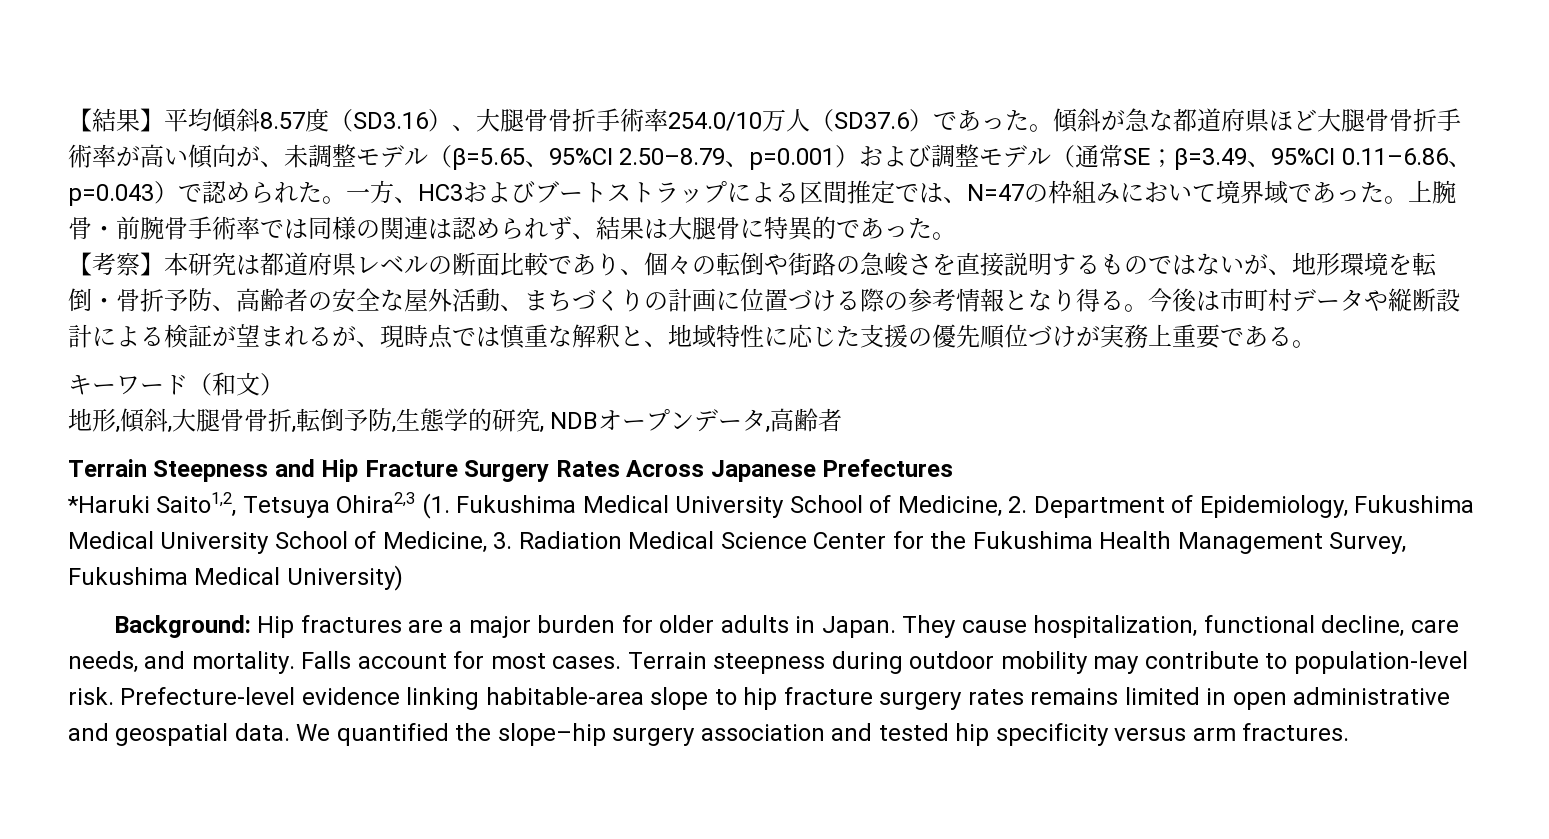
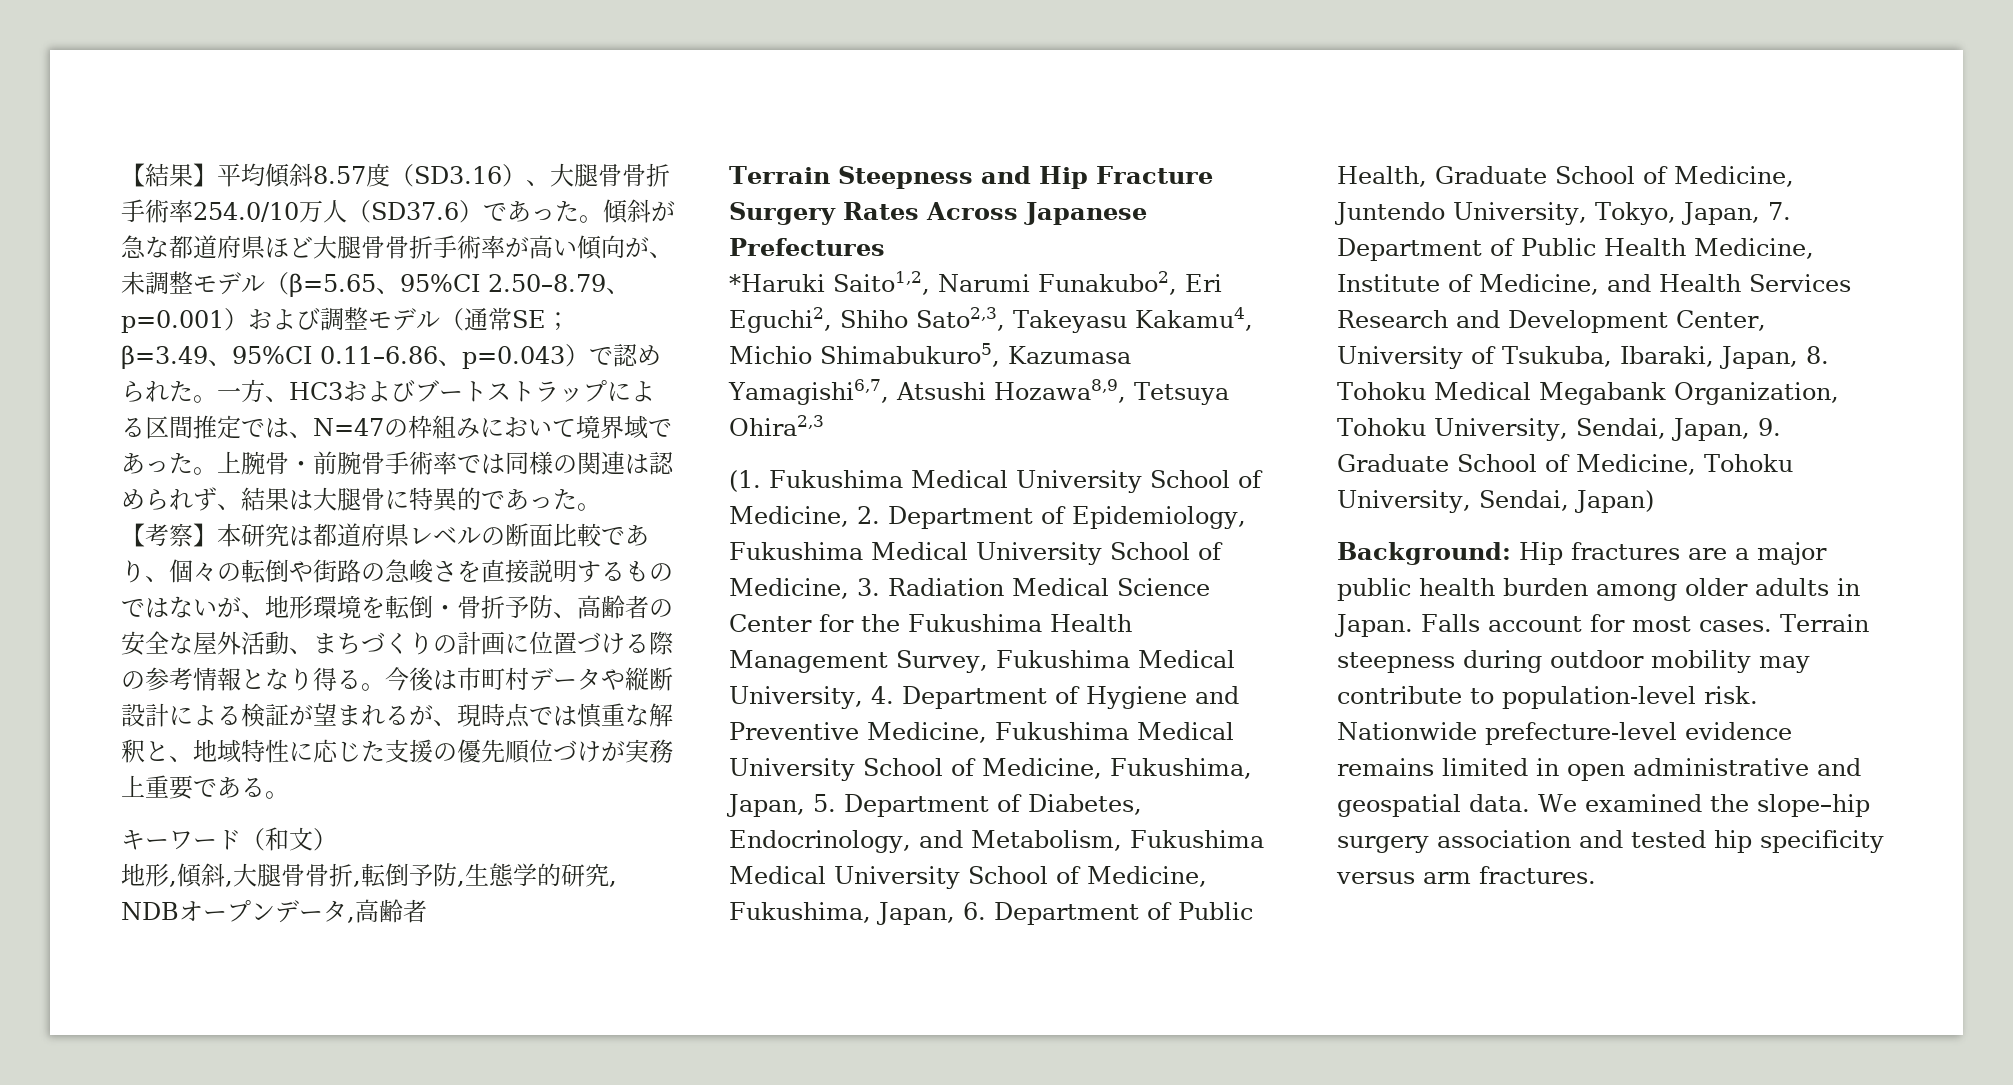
- *Haruki Saito1,2, Tetsuya Ohira2,3 (1. Fukushima Medical University School of Medicine, 2. Department of Epidemiology, Fukushima Medical University School of Medicine, 3. Radiation Medical Science Center for the Fukushima Health Management Survey, Fukushima Medical University)
+ *Haruki Saito1,2, Narumi Funakubo2, Eri Eguchi2, Shiho Sato2,3, Takeyasu Kakamu4, Michio Shimabukuro5, Kazumasa Yamagishi6,7, Atsushi Hozawa8,9, Tetsuya Ohira2,3
+ (1. Fukushima Medical University School of Medicine, 2. Department of Epidemiology, Fukushima Medical University School of Medicine, 3. Radiation Medical Science Center for the Fukushima Health Management Survey, Fukushima Medical University, 4. Department of Hygiene and Preventive Medicine, Fukushima Medical University School of Medicine, Fukushima, Japan, 5. Department of Diabetes, Endocrinology, and Metabolism, Fukushima Medical University School of Medicine, Fukushima, Japan, 6. Department of Public Health, Graduate School of Medicine, Juntendo University, Tokyo, Japan, 7. Department of Public Health Medicine, Institute of Medicine, and Health Services Research and Development Center, University of Tsukuba, Ibaraki, Japan, 8. Tohoku Medical Megabank Organization, Tohoku University, Sendai, Japan, 9. Graduate School of Medicine, Tohoku University, Sendai, Japan)
- Background: Hip fractures are a major burden for older adults in Japan. They cause hospitalization, functional decline, care needs, and mortality.
+ Background: Hip fractures are a major public health burden among older adults in Japan.
- Prefecture-level evidence linking habitable-area slope to hip fracture surgery rates remains limited in open administrative and geospatial data.
+ Nationwide prefecture-level evidence remains limited in open administrative and geospatial data.
- We quantified the slope–hip surgery association and tested hip specificity versus arm fractures.
+ We examined the slope–hip surgery association and tested hip specificity versus arm fractures.

